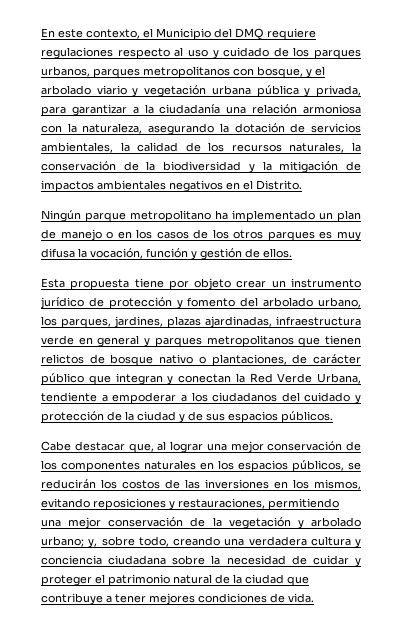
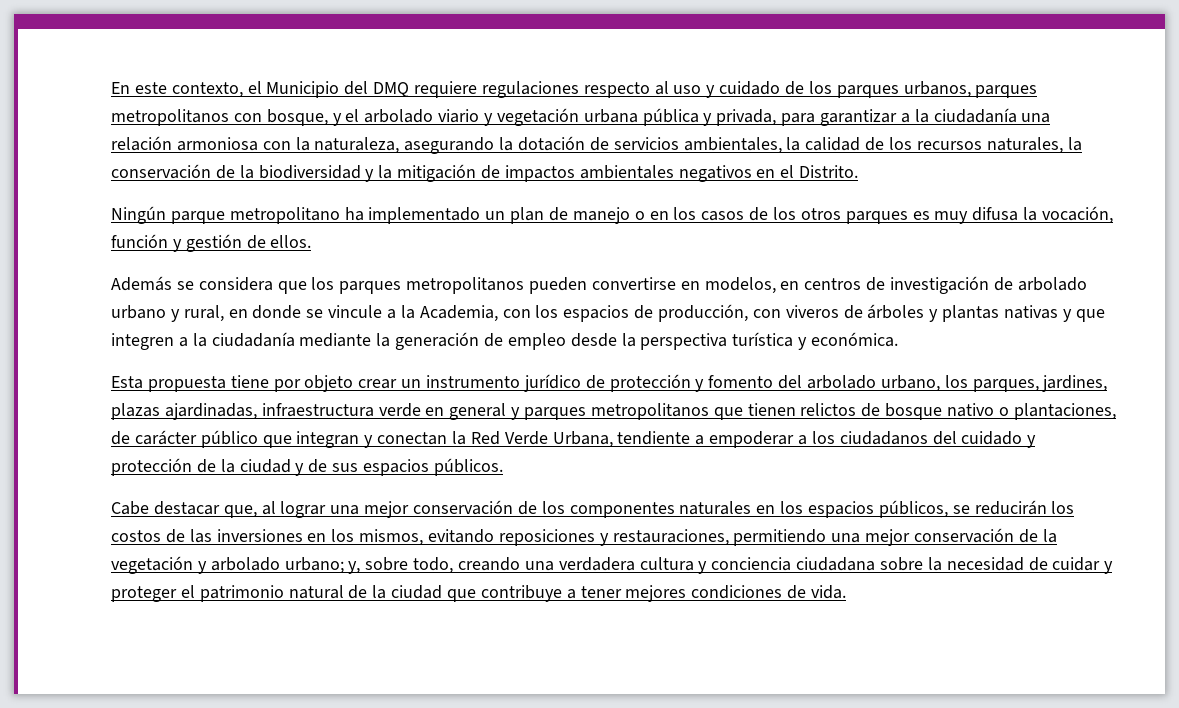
+ Además se considera que los parques metropolitanos pueden convertirse en modelos, en centros de investigación de arbolado urbano y rural, en donde se vincule a la Academia, con los espacios de producción, con viveros de árboles y plantas nativas y que integren a la ciudadanía mediante la generación de empleo desde la perspectiva turística y económica.

